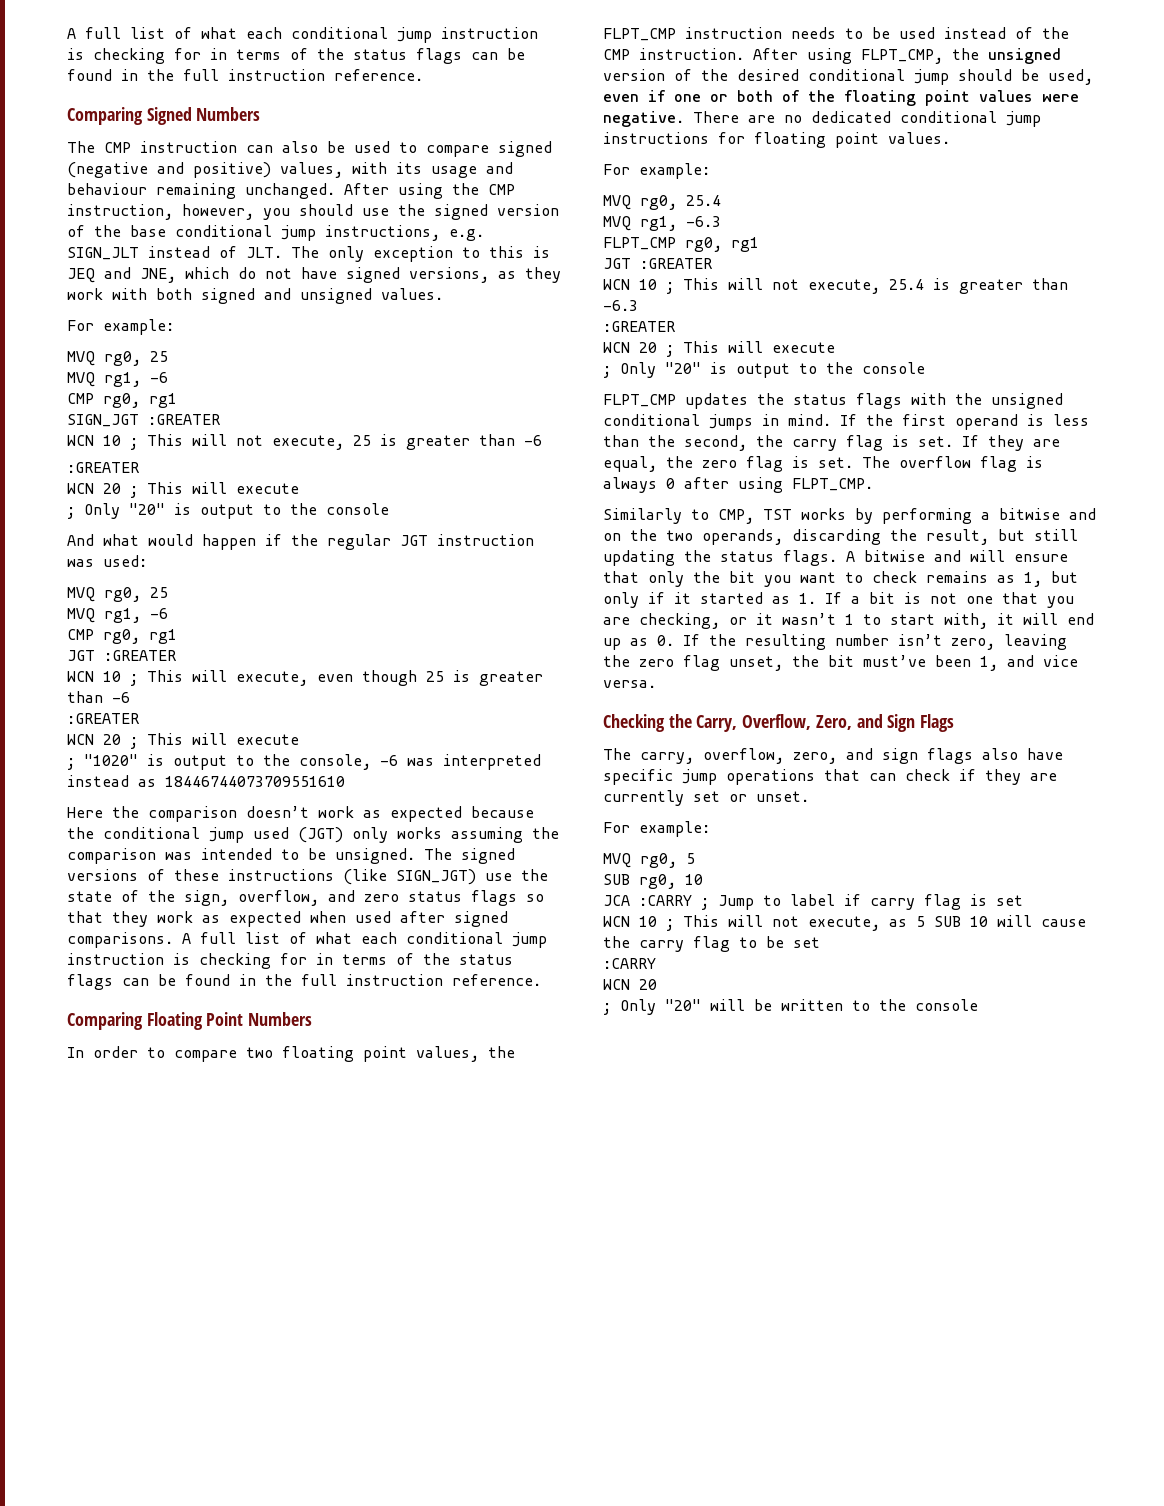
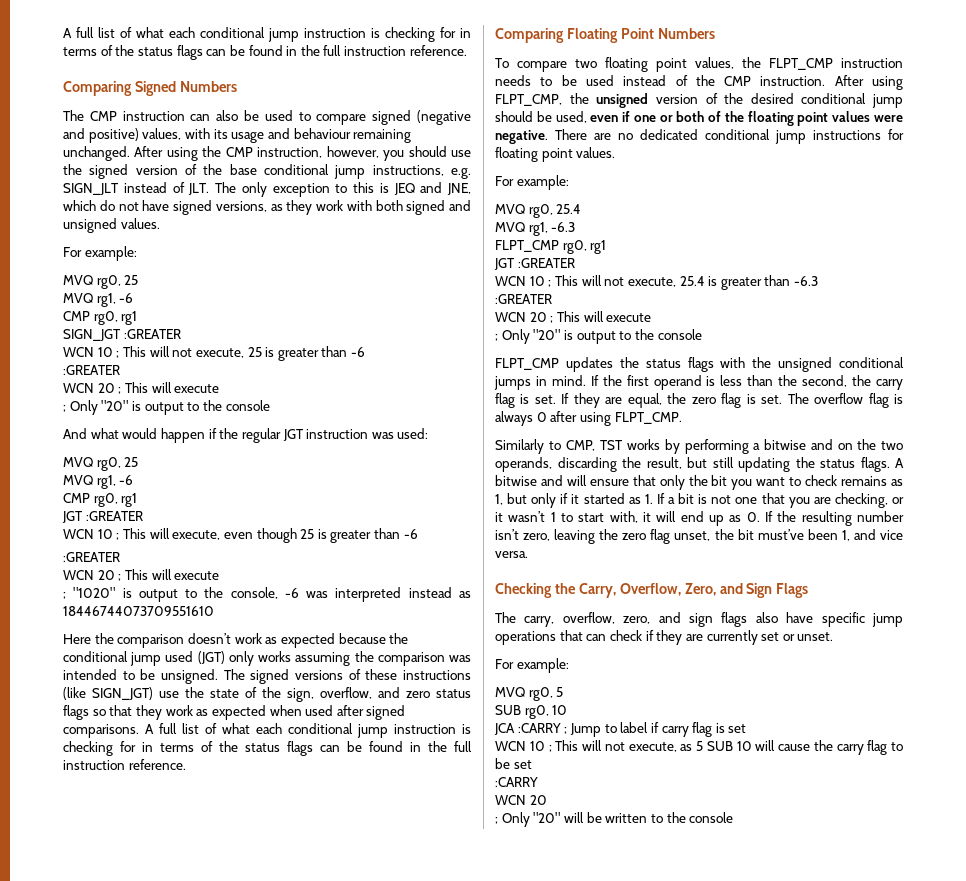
- In order to compare two floating point values, the FLPT_CMP instruction needs to be used instead of the CMP instruction.
+ To compare two floating point values, the FLPT_CMP instruction needs to be used instead of the CMP instruction.

